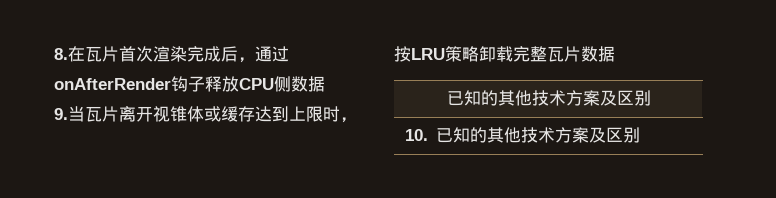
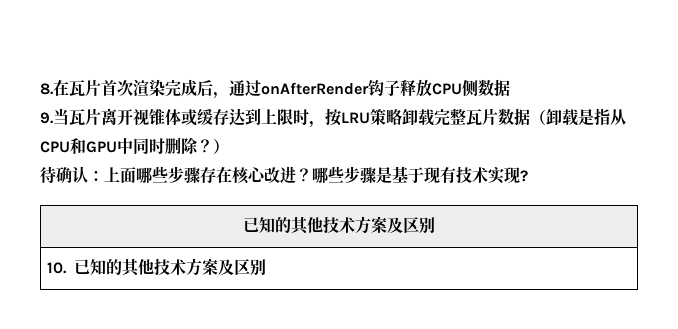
- 9.当瓦片离开视锥体或缓存达到上限时，按LRU策略卸载完整瓦片数据
+ 9.当瓦片离开视锥体或缓存达到上限时，按LRU策略卸载完整瓦片数据（卸载是指从CPU和GPU中同时删除？）
+ 待确认：上面哪些步骤存在核心改进？哪些步骤是基于现有技术实现?

